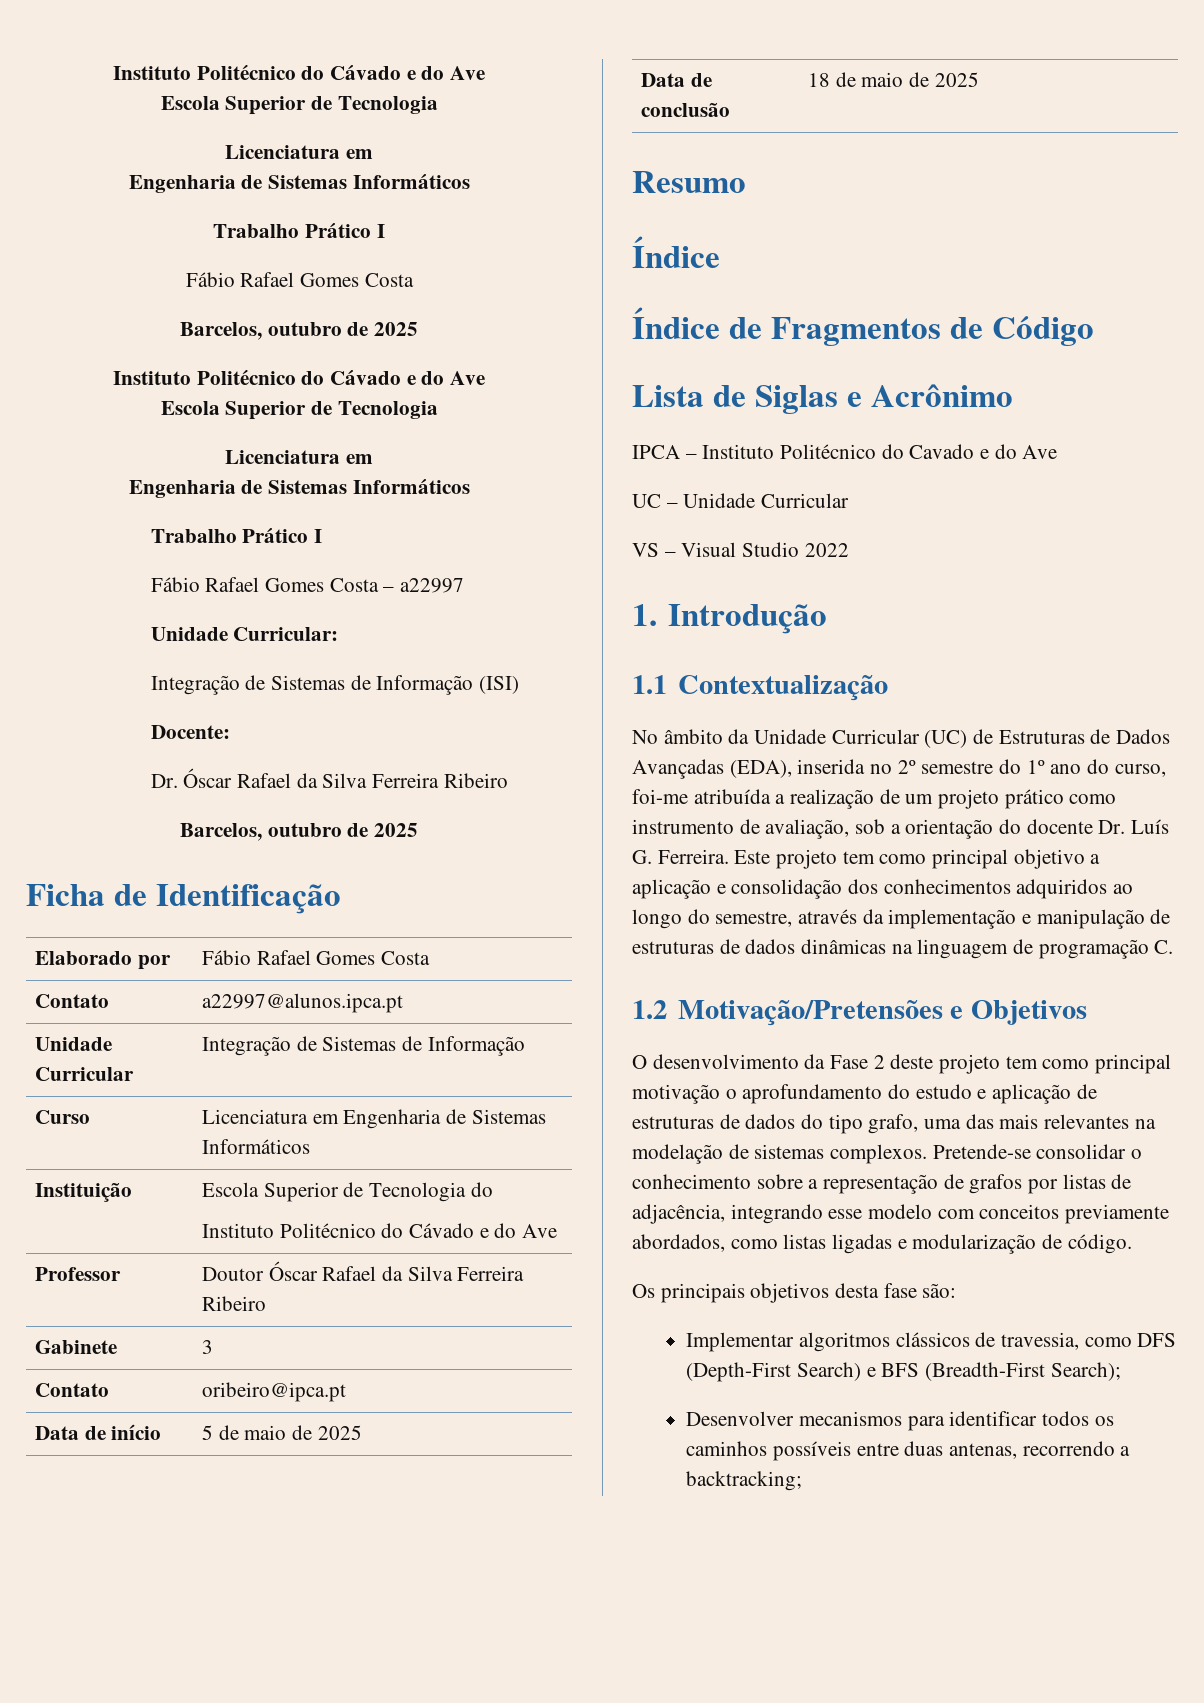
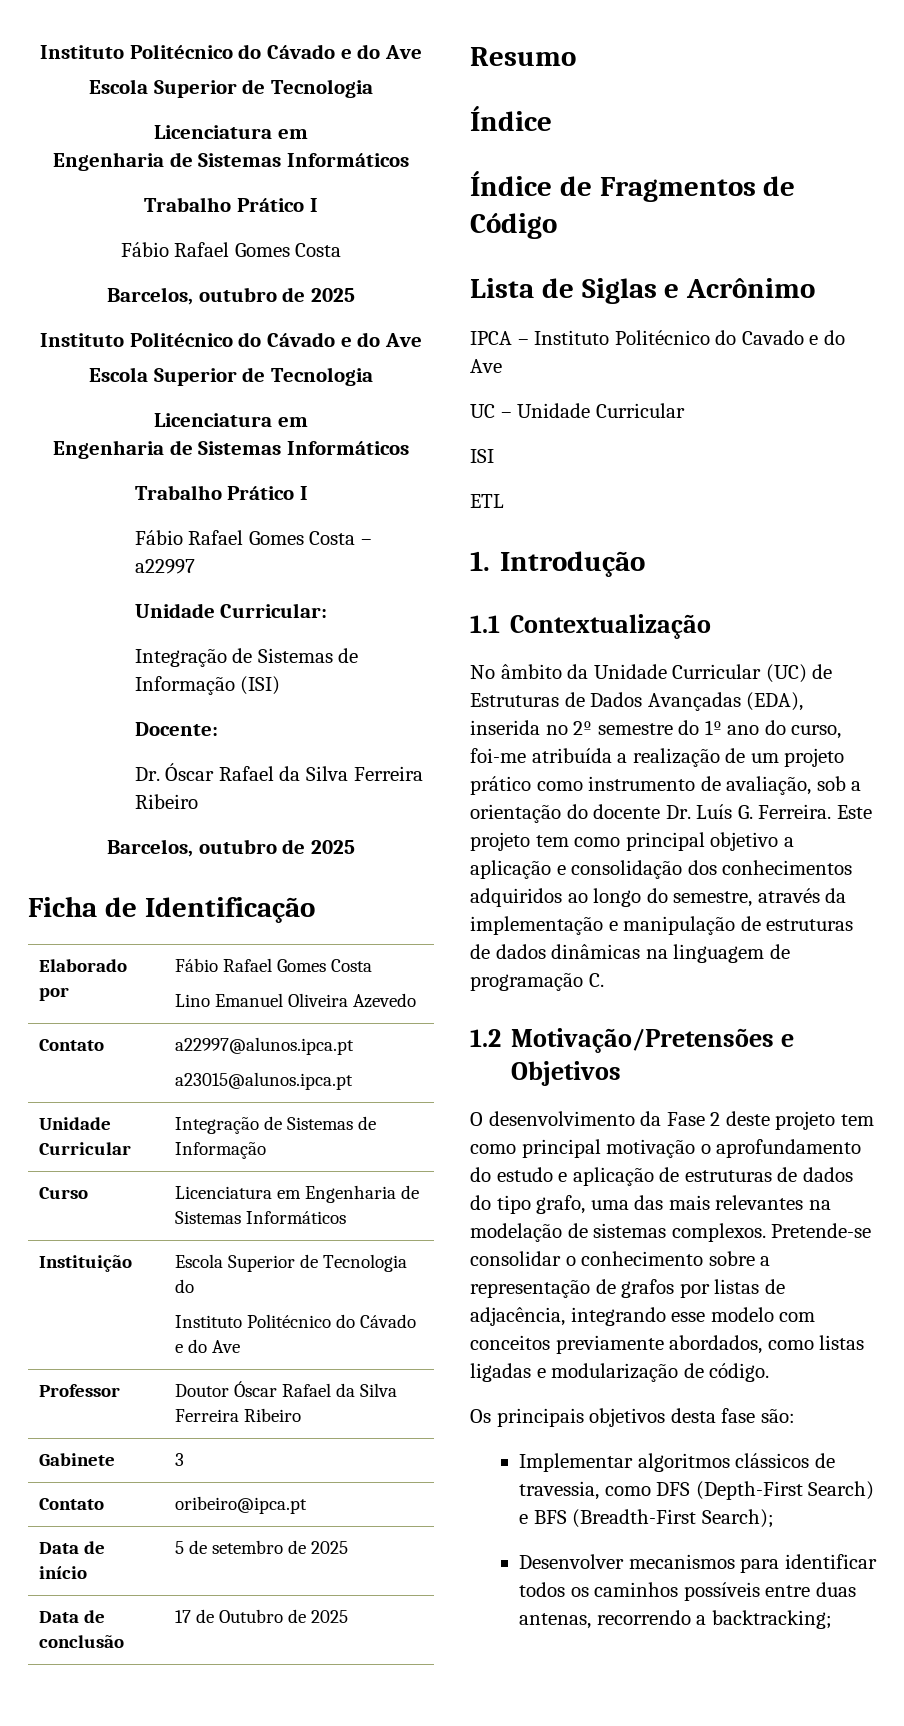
  Elaborado por | Fábio Rafael Gomes Costa
+ Lino Emanuel Oliveira Azevedo
  Contato | a22997@alunos.ipca.pt
+ a23015@alunos.ipca.pt
- Data de início | 5 de maio de 2025
+ Data de início | 5 de setembro de 2025
- Data de conclusão | 18 de maio de 2025
+ Data de conclusão | 17 de Outubro de 2025
- VS – Visual Studio 2022
+ ISI
+ ETL

